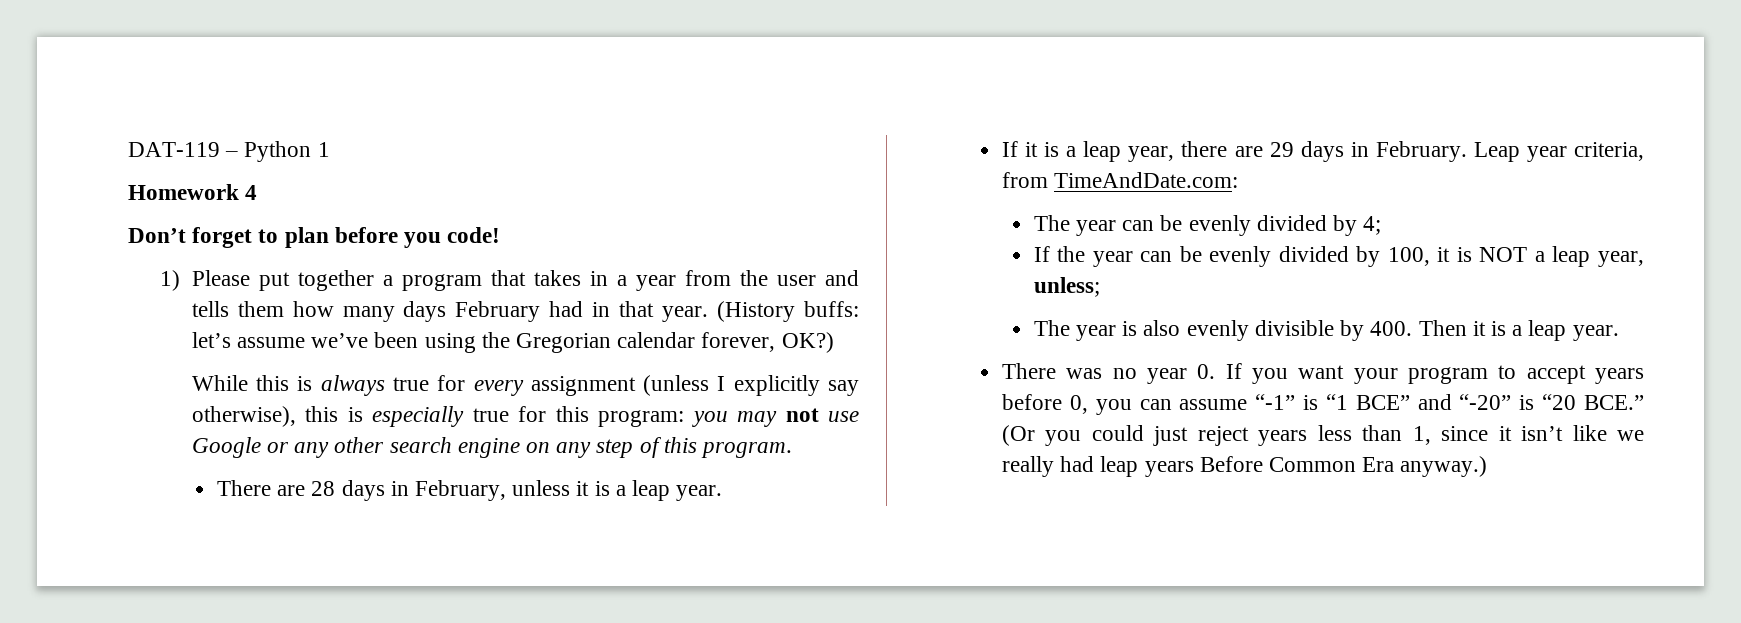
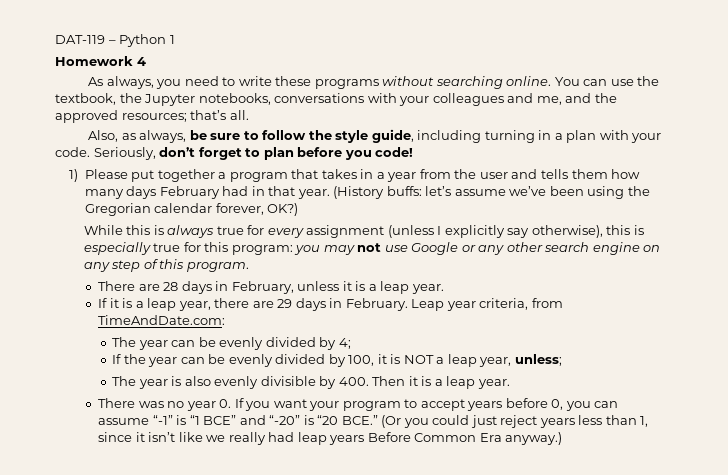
- Don’t forget to plan before you code!
+ As always, you need to write these programs without searching online. You can use the textbook, the Jupyter notebooks, conversations with your colleagues and me, and the approved resources; that’s all.
+ Also, as always, be sure to follow the style guide, including turning in a plan with your code. Seriously, don’t forget to plan before you code!

